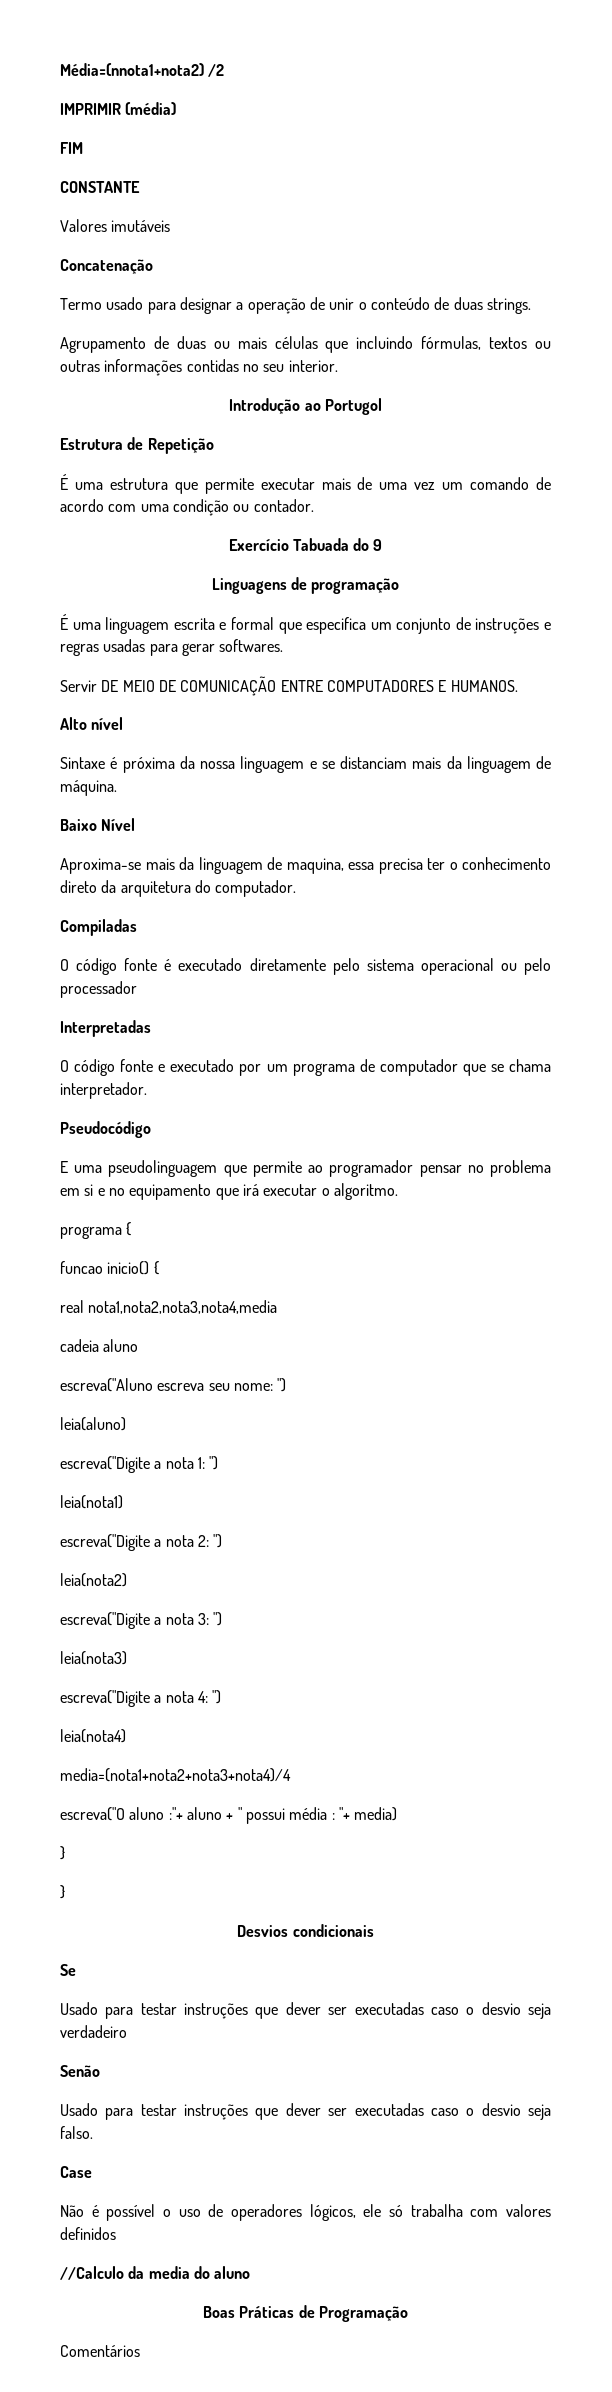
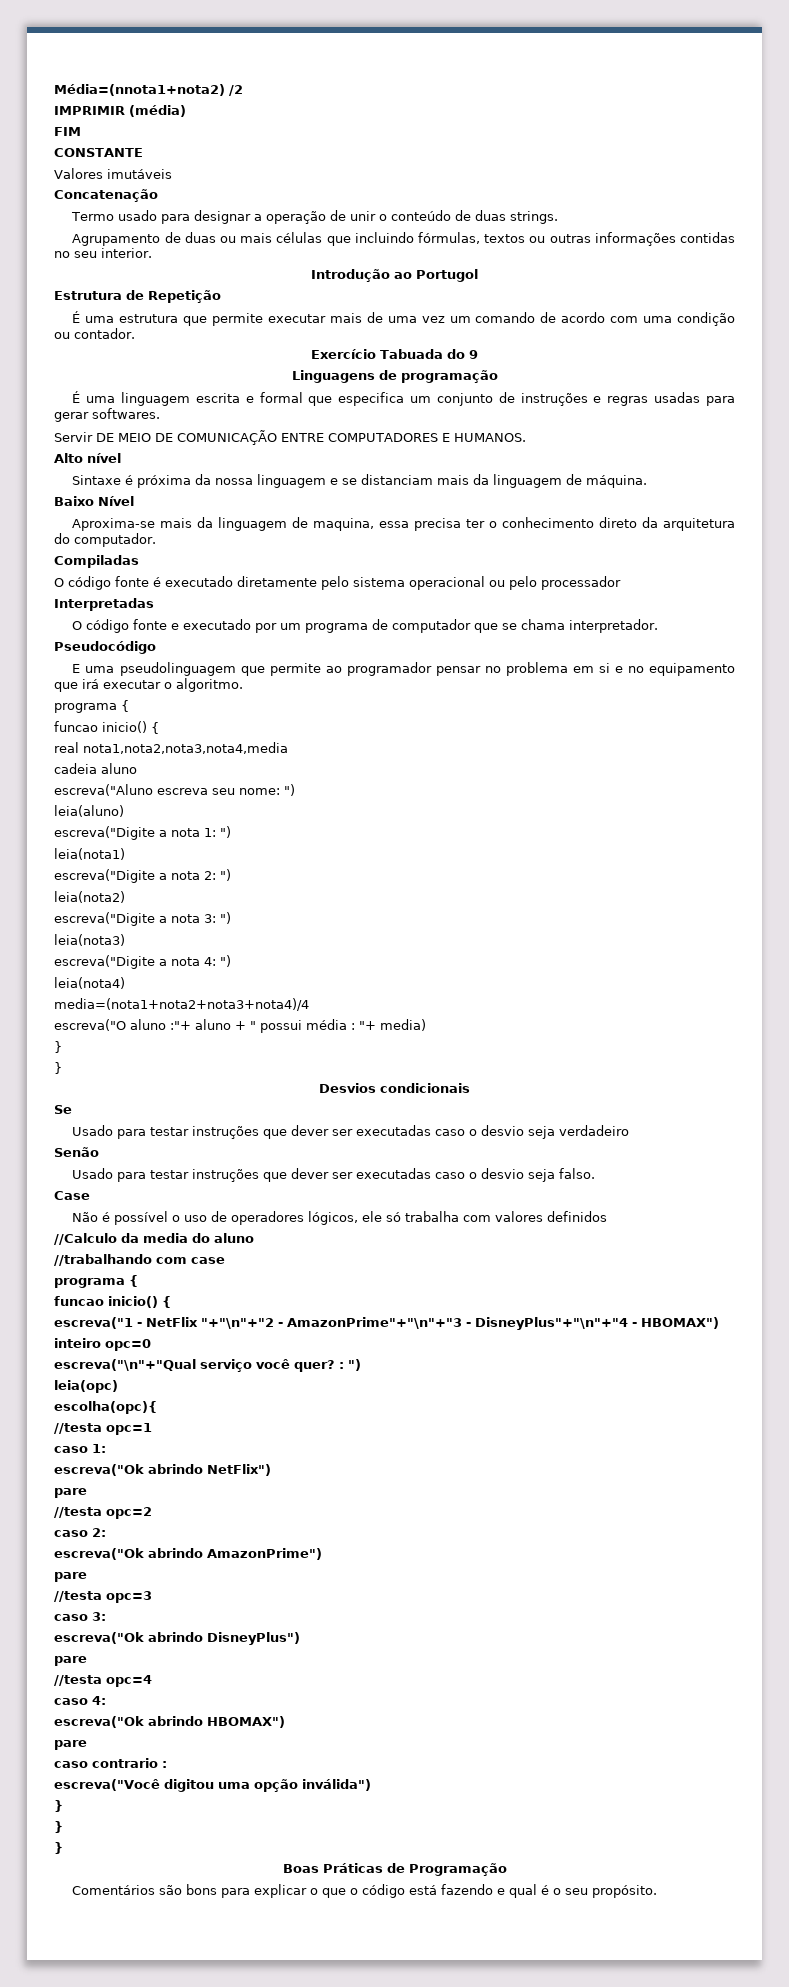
+ //trabalhando com case
+ programa {
+ funcao inicio() {
+ escreva("1 - NetFlix "+"\n"+"2 - AmazonPrime"+"\n"+"3 - DisneyPlus"+"\n"+"4 - HBOMAX")
+ inteiro opc=0
+ escreva("\n"+"Qual serviço você quer? : ")
+ leia(opc)
+ escolha(opc){
+ //testa opc=1
+ caso 1:
+ escreva("Ok abrindo NetFlix")
+ pare
+ //testa opc=2
+ caso 2:
+ escreva("Ok abrindo AmazonPrime")
+ pare
+ //testa opc=3
+ caso 3:
+ escreva("Ok abrindo DisneyPlus")
+ pare
+ //testa opc=4
+ caso 4:
+ escreva("Ok abrindo HBOMAX")
+ pare
+ caso contrario :
+ escreva("Você digitou uma opção inválida")
+ }
+ }
+ }
- Comentários
+ Comentários são bons para explicar o que o código está fazendo e qual é o seu propósito.

